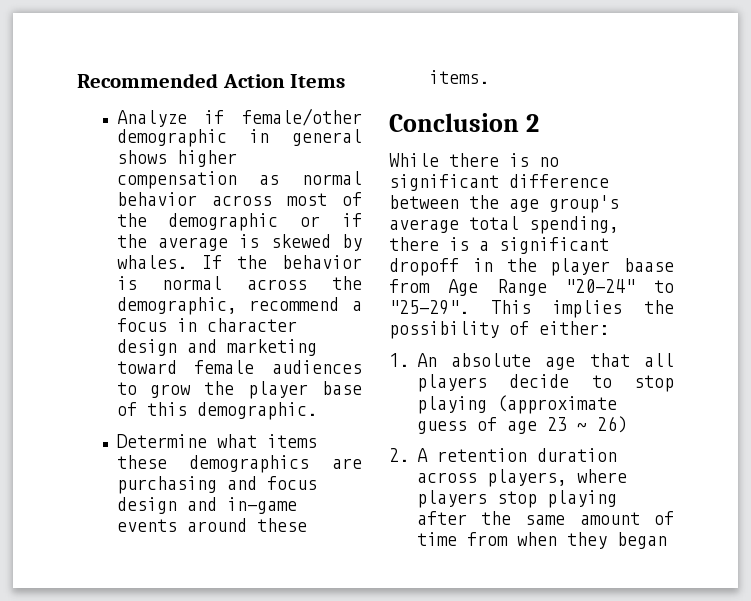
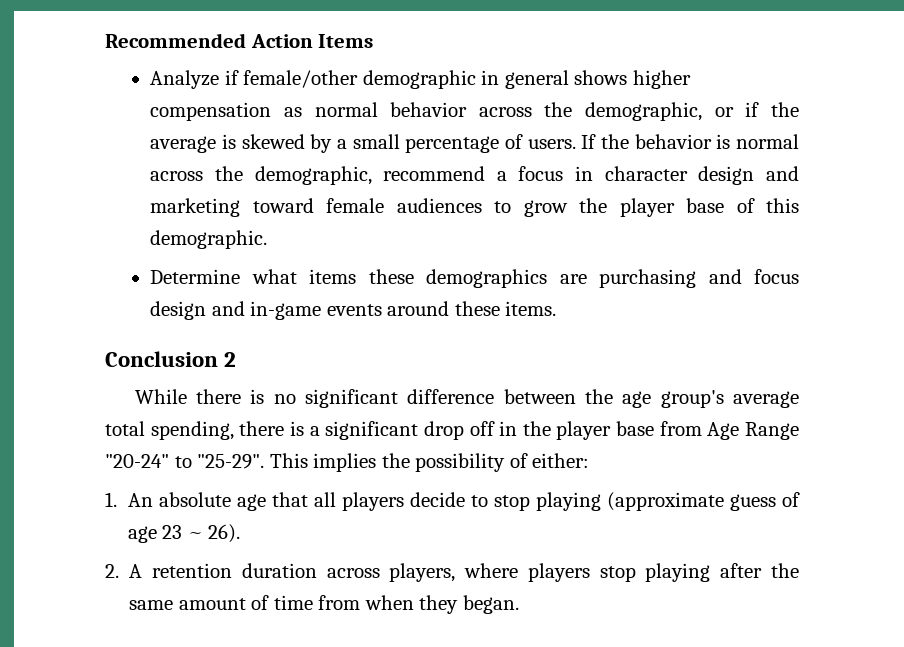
- Analyze if female/other demographic in general shows higher compensation as normal behavior across most of the demographic or if the average is skewed by whales.
+ Analyze if female/other demographic in general shows higher compensation as normal behavior across the demographic, or if the average is skewed by a small percentage of users.
- While there is no significant difference between the age group's average total spending, there is a significant dropoff in the player baase from Age Range "20-24" to "25-29".
+ While there is no significant difference between the age group's average total spending, there is a significant drop off in the player base from Age Range "20-24" to "25-29".
- 1. An absolute age that all players decide to stop playing (approximate guess of age 23 ~ 26)
+ 1. An absolute age that all players decide to stop playing (approximate guess of age 23 ~ 26).
- 2. A retention duration across players, where players stop playing after the same amount of time from when they began
+ 2. A retention duration across players, where players stop playing after the same amount of time from when they began.

